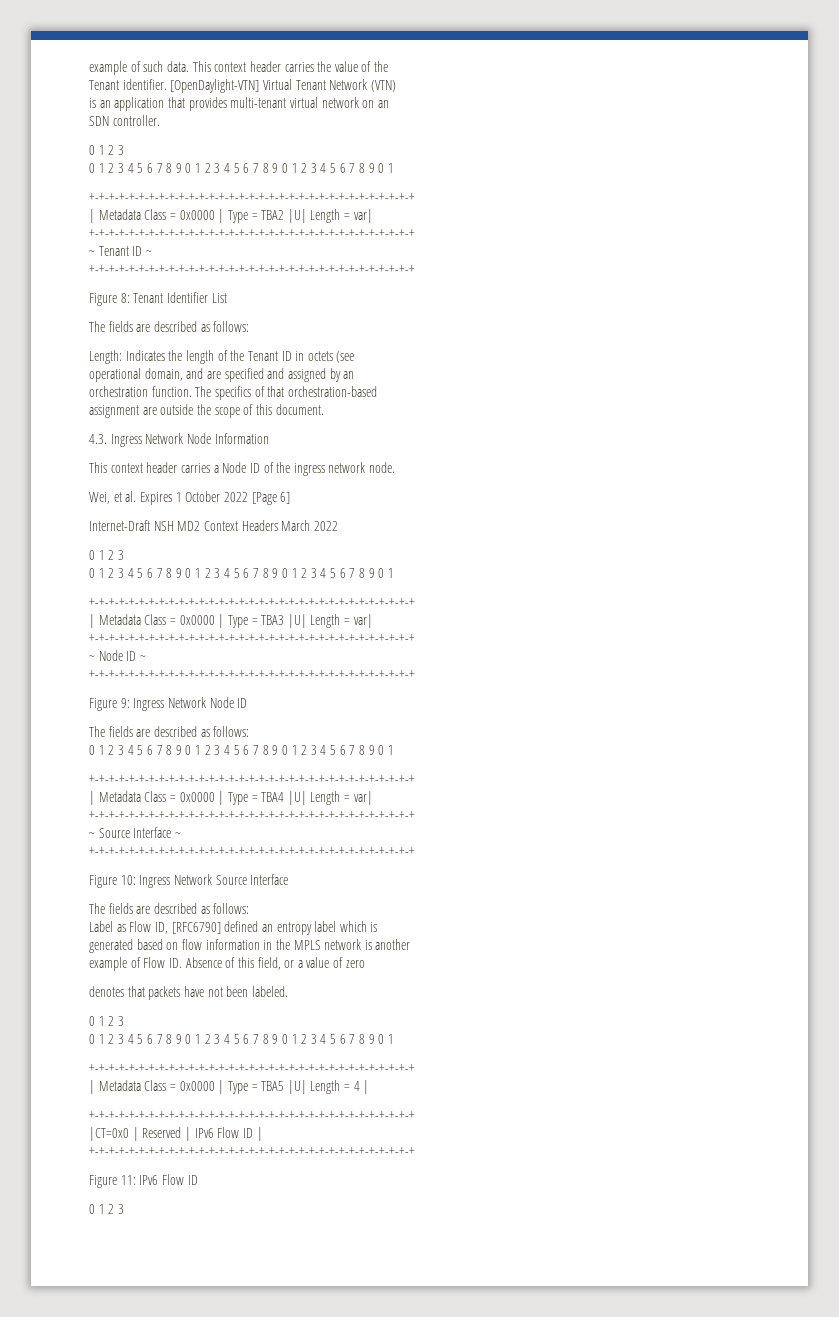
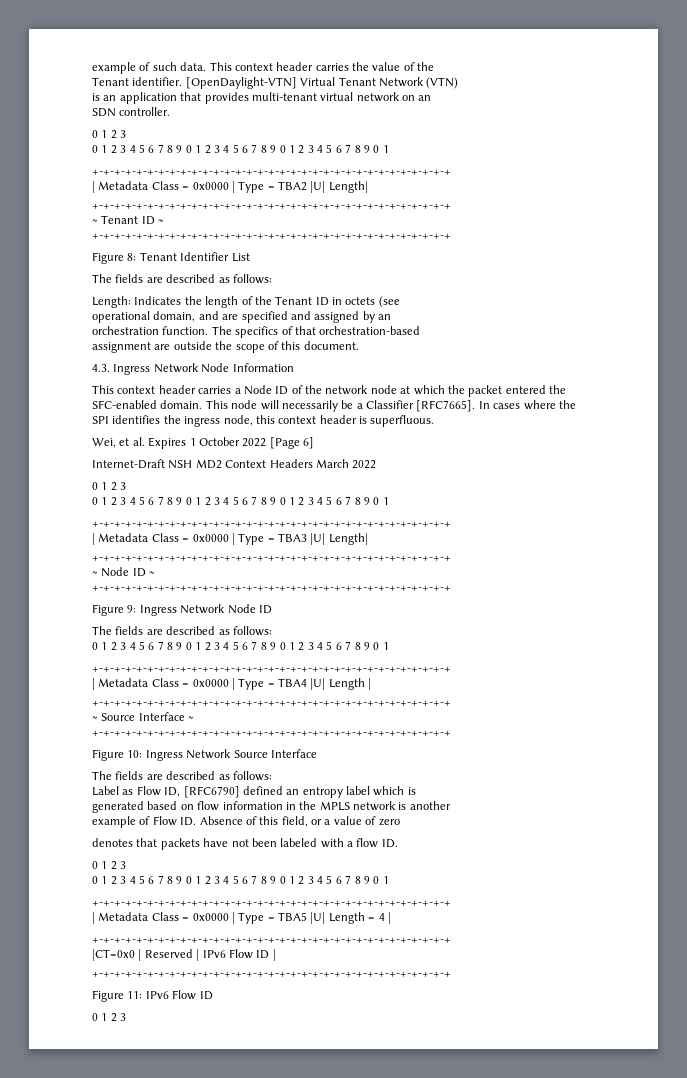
- | Metadata Class = 0x0000 | Type = TBA2 |U| Length = var|
+ | Metadata Class = 0x0000 | Type = TBA2 |U| Length|
- This context header carries a Node ID of the ingress network node.
+ This context header carries a Node ID of the network node at which the packet entered the SFC-enabled domain. This node will necessarily be a Classifier [RFC7665]. In cases where the SPI identifies the ingress node, this context header is superfluous.
- | Metadata Class = 0x0000 | Type = TBA3 |U| Length = var|
+ | Metadata Class = 0x0000 | Type = TBA3 |U| Length|
- | Metadata Class = 0x0000 | Type = TBA4 |U| Length = var|
+ | Metadata Class = 0x0000 | Type = TBA4 |U| Length |
- denotes that packets have not been labeled.
+ denotes that packets have not been labeled with a flow ID.

